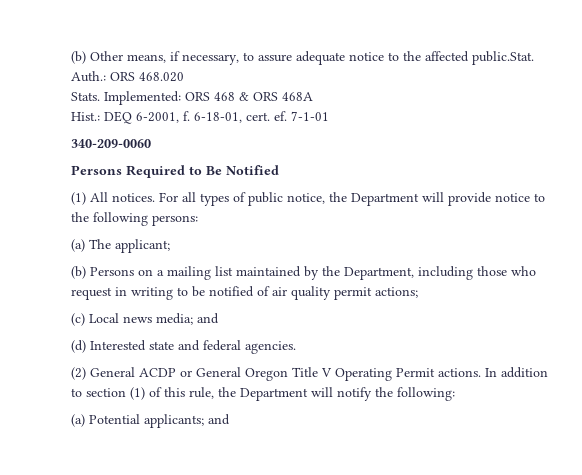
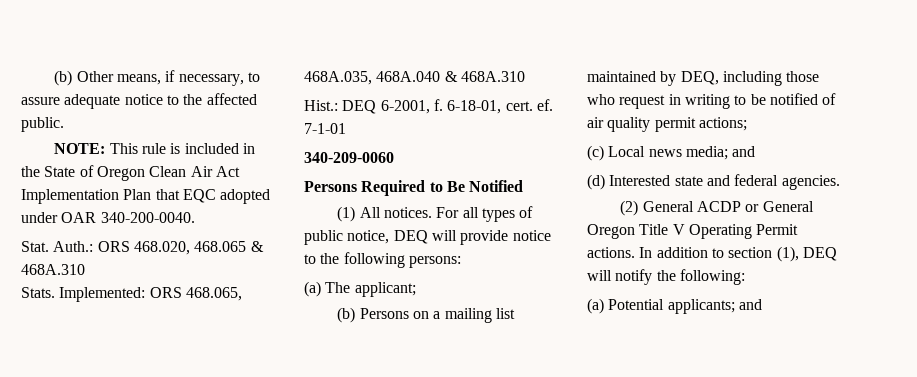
- (b) Other means, if necessary, to assure adequate notice to the affected public.Stat. Auth.: ORS 468.020
- Stats. Implemented: ORS 468 & ORS 468A
+ (b) Other means, if necessary, to assure adequate notice to the affected public.
+ NOTE: This rule is included in the State of Oregon Clean Air Act Implementation Plan that EQC adopted under OAR 340-200-0040.
+ Stat. Auth.: ORS 468.020, 468.065 & 468A.310
+ Stats. Implemented: ORS 468.065, 468A.035, 468A.040 & 468A.310
- For all types of public notice, the Department will provide notice to the following persons:
+ For all types of public notice, DEQ will provide notice to the following persons:
- (b) Persons on a mailing list maintained by the Department, including those who request in writing to be notified of air quality permit actions;
+ (b) Persons on a mailing list maintained by DEQ, including those who request in writing to be notified of air quality permit actions;
- In addition to section (1) of this rule, the Department will notify the following:
+ In addition to section (1), DEQ will notify the following:

